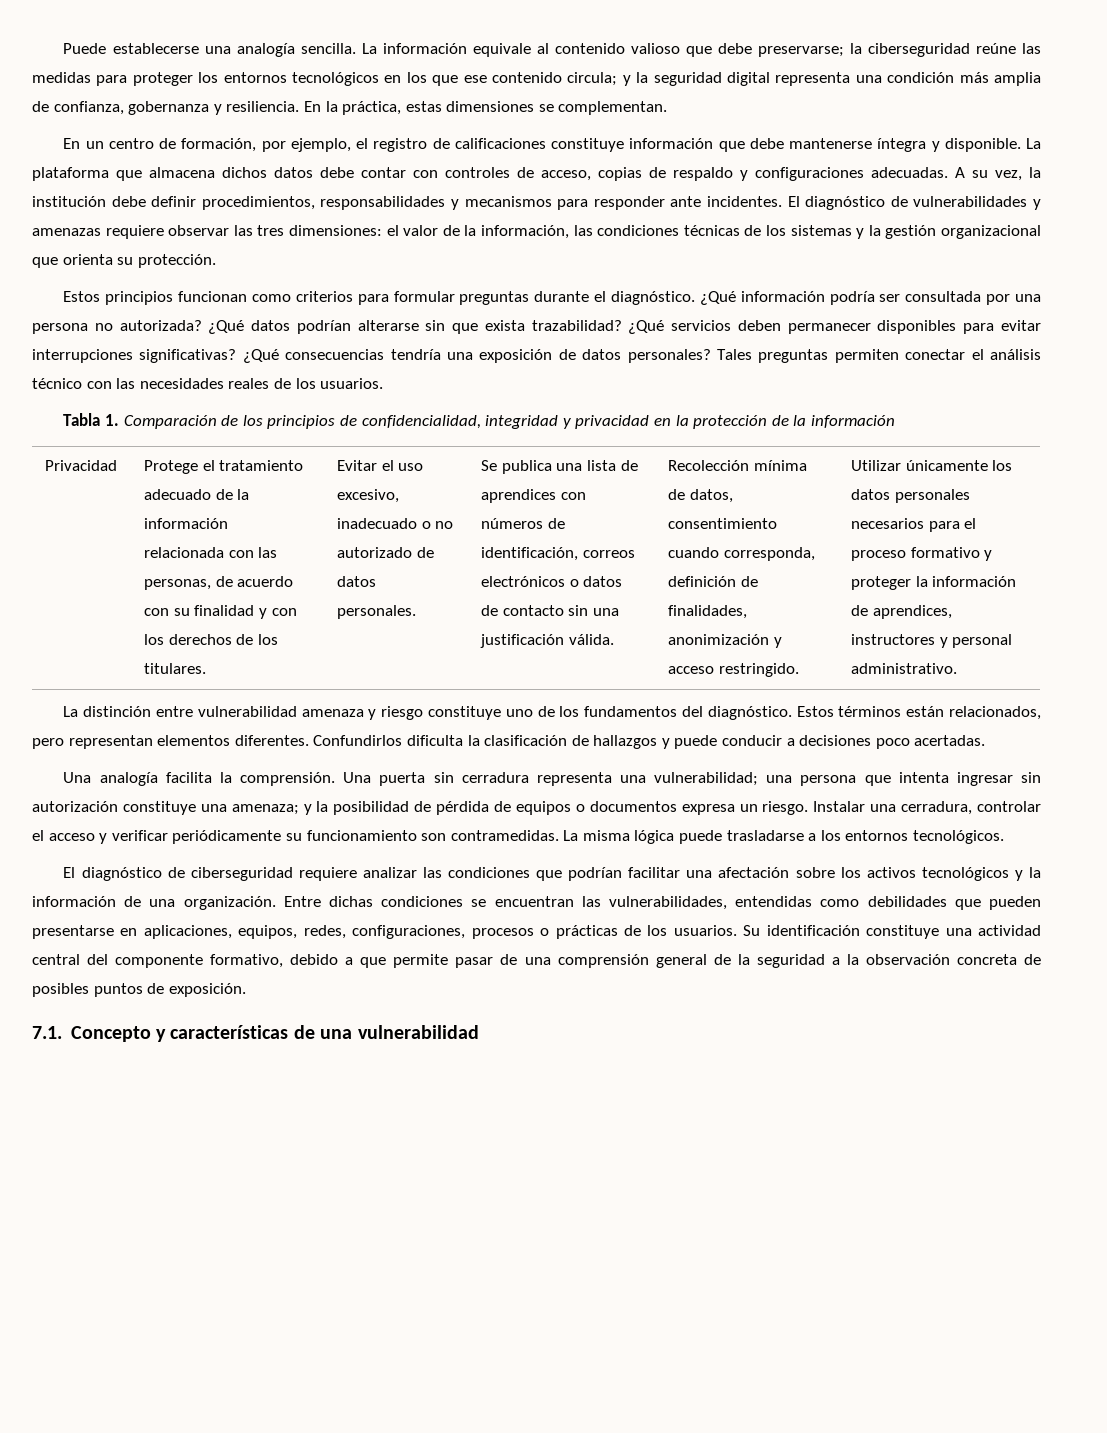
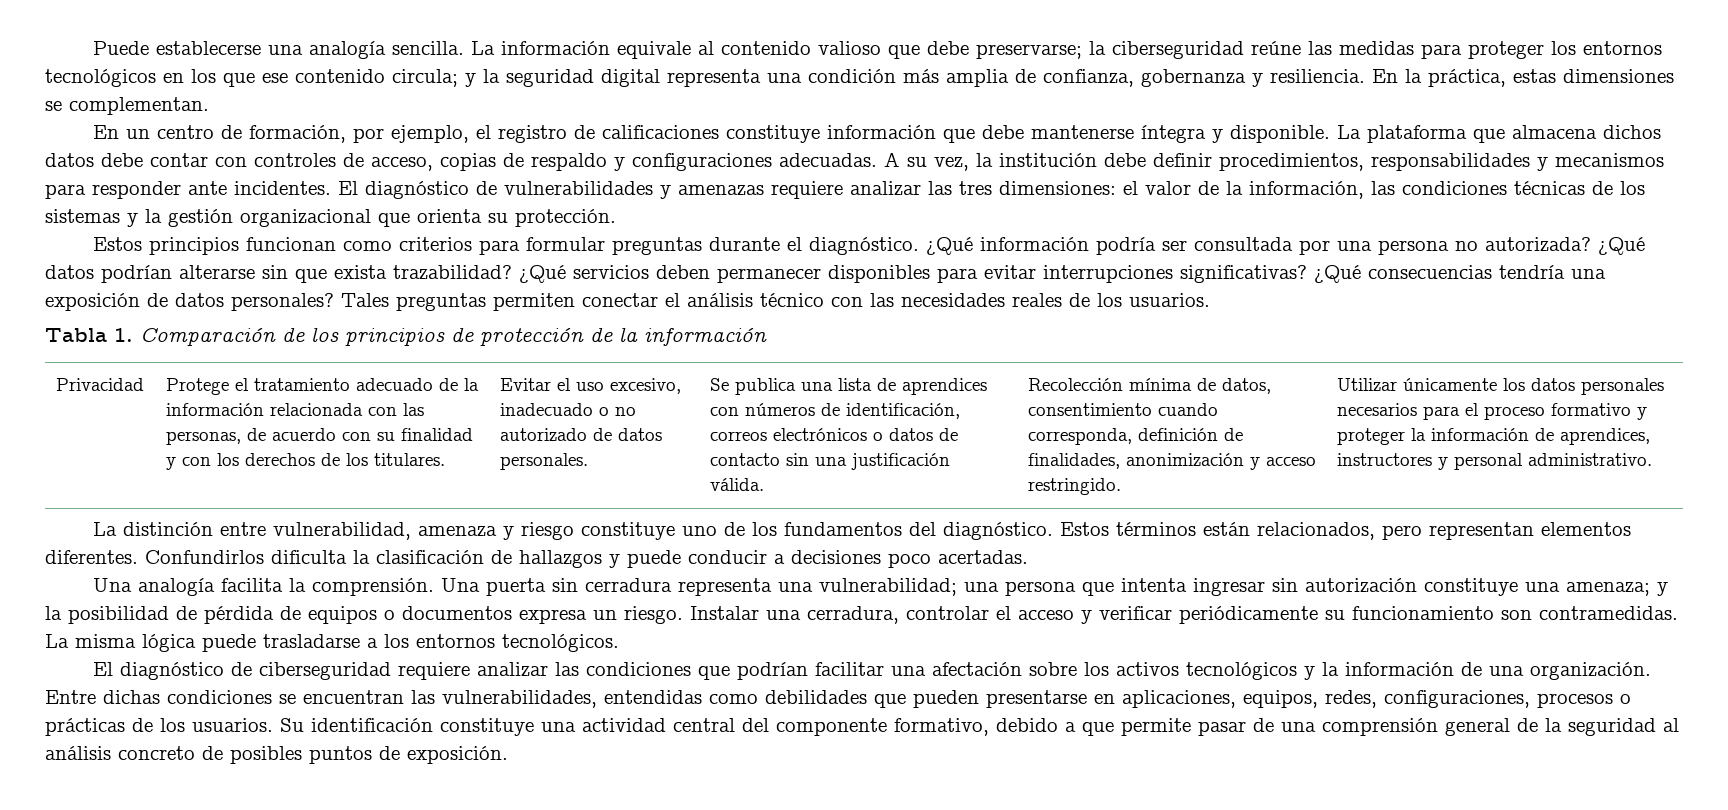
- El diagnóstico de vulnerabilidades y amenazas requiere observar las tres dimensiones: el valor de la información, las condiciones técnicas de los sistemas y la gestión organizacional que orienta su protección.
+ El diagnóstico de vulnerabilidades y amenazas requiere analizar las tres dimensiones: el valor de la información, las condiciones técnicas de los sistemas y la gestión organizacional que orienta su protección.
- Tabla 1. Comparación de los principios de confidencialidad, integridad y privacidad en la protección de la información
+ Tabla 1. Comparación de los principios de protección de la información
- La distinción entre vulnerabilidad amenaza y riesgo constituye uno de los fundamentos del diagnóstico.
+ La distinción entre vulnerabilidad, amenaza y riesgo constituye uno de los fundamentos del diagnóstico.
- Su identificación constituye una actividad central del componente formativo, debido a que permite pasar de una comprensión general de la seguridad a la observación concreta de posibles puntos de exposición.
+ Su identificación constituye una actividad central del componente formativo, debido a que permite pasar de una comprensión general de la seguridad al análisis concreto de posibles puntos de exposición.
- 7.1. Concepto y características de una vulnerabilidad

